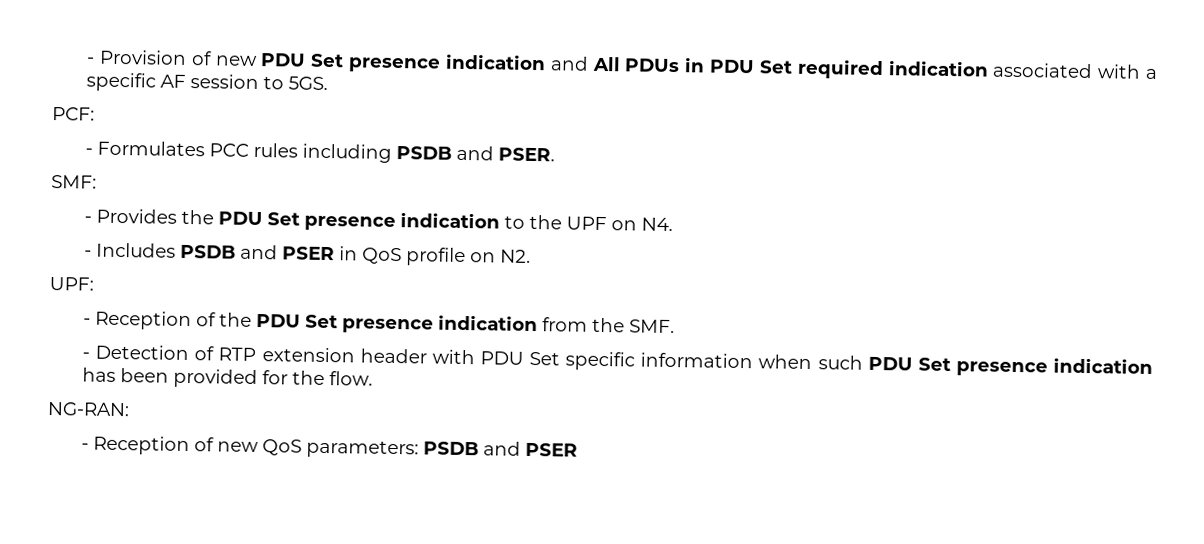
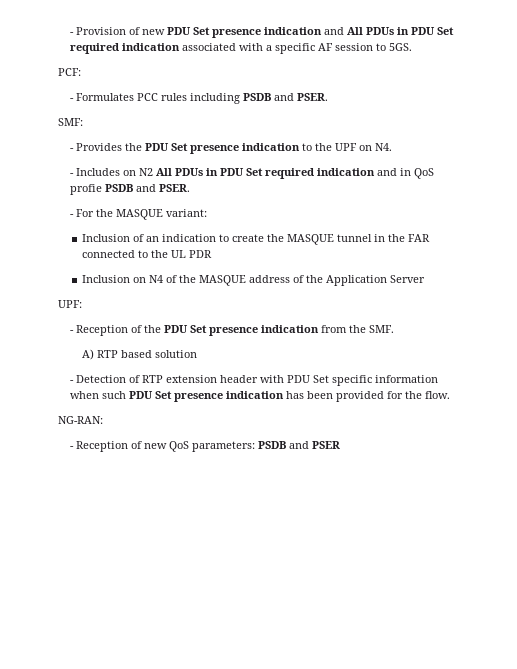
- - Includes PSDB and PSER in QoS profile on N2.
+ - Includes on N2 All PDUs in PDU Set required indication and in QoS profie PSDB and PSER.
+ - For the MASQUE variant:
+ Inclusion of an indication to create the MASQUE tunnel in the FAR connected to the UL PDR
+ Inclusion on N4 of the MASQUE address of the Application Server
+ A) RTP based solution

